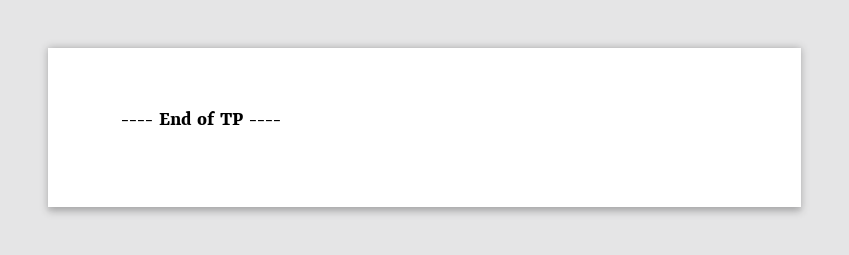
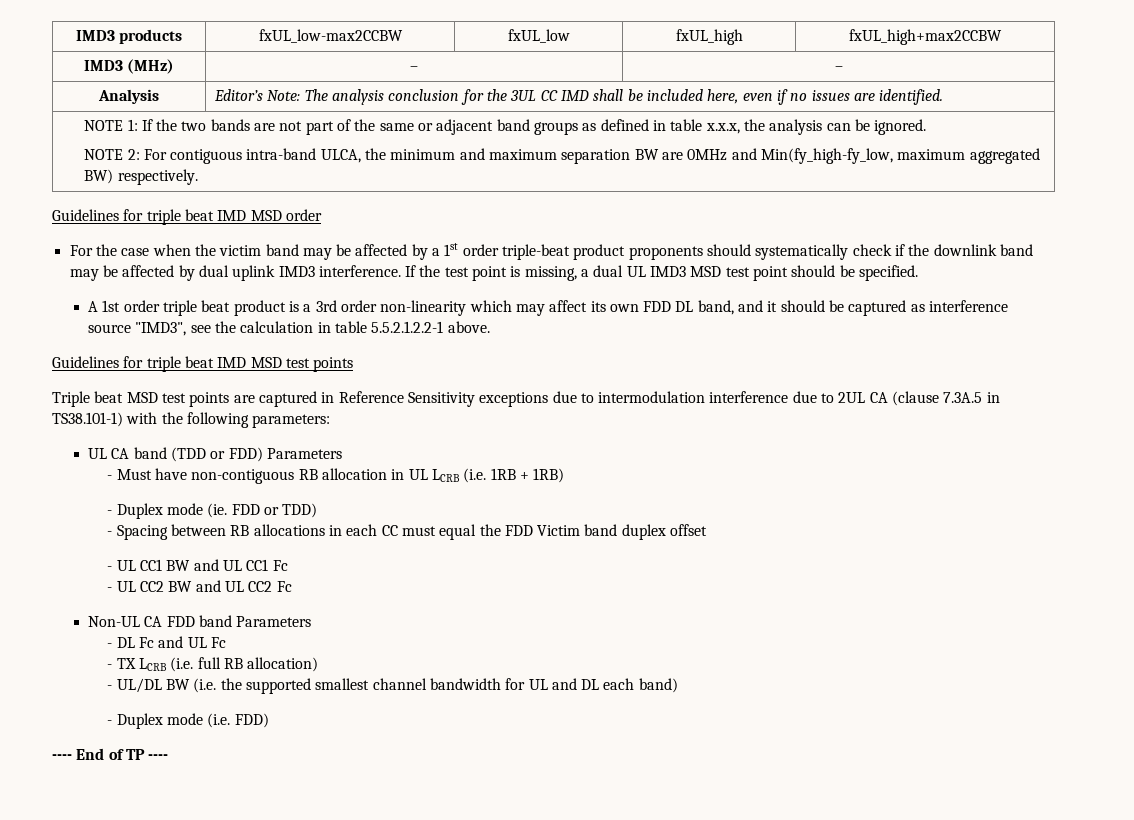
+ IMD3 products | fxUL_low-max2CCBW | fxUL_low | fxUL_high | fxUL_high+max2CCBW
+ IMD3 (MHz) | – | –
+ Analysis | Editor’s Note: The analysis conclusion for the 3UL CC IMD shall be included here, even if no issues are identified.
+ NOTE 1: If the two bands are not part of the same or adjacent band groups as defined in table x.x.x, the analysis can be ignored.
+ NOTE 2: For contiguous intra-band ULCA, the minimum and maximum separation BW are 0MHz and Min(fy_high-fy_low, maximum aggregated BW) respectively.
+ Guidelines for triple beat IMD MSD order
+ For the case when the victim band may be affected by a 1st order triple-beat product proponents should systematically check if the downlink band may be affected by dual uplink IMD3 interference. If the test point is missing, a dual UL IMD3 MSD test point should be specified.
+ A 1st order triple beat product is a 3rd order non-linearity which may affect its own FDD DL band, and it should be captured as interference source "IMD3", see the calculation in table 5.5.2.1.2.2-1 above.
+ Guidelines for triple beat IMD MSD test points
+ Triple beat MSD test points are captured in Reference Sensitivity exceptions due to intermodulation interference due to 2UL CA (clause 7.3A.5 in TS38.101-1) with the following parameters:
+ UL CA band (TDD or FDD) Parameters
+ - Must have non-contiguous RB allocation in UL LCRB (i.e. 1RB + 1RB)
+ - Duplex mode (ie. FDD or TDD)
+ - Spacing between RB allocations in each CC must equal the FDD Victim band duplex offset
+ - UL CC1 BW and UL CC1 Fc
+ - UL CC2 BW and UL CC2 Fc
+ Non-UL CA FDD band Parameters
+ - DL Fc and UL Fc
+ - TX LCRB (i.e. full RB allocation)
+ - UL/DL BW (i.e. the supported smallest channel bandwidth for UL and DL each band)
+ - Duplex mode (i.e. FDD)

